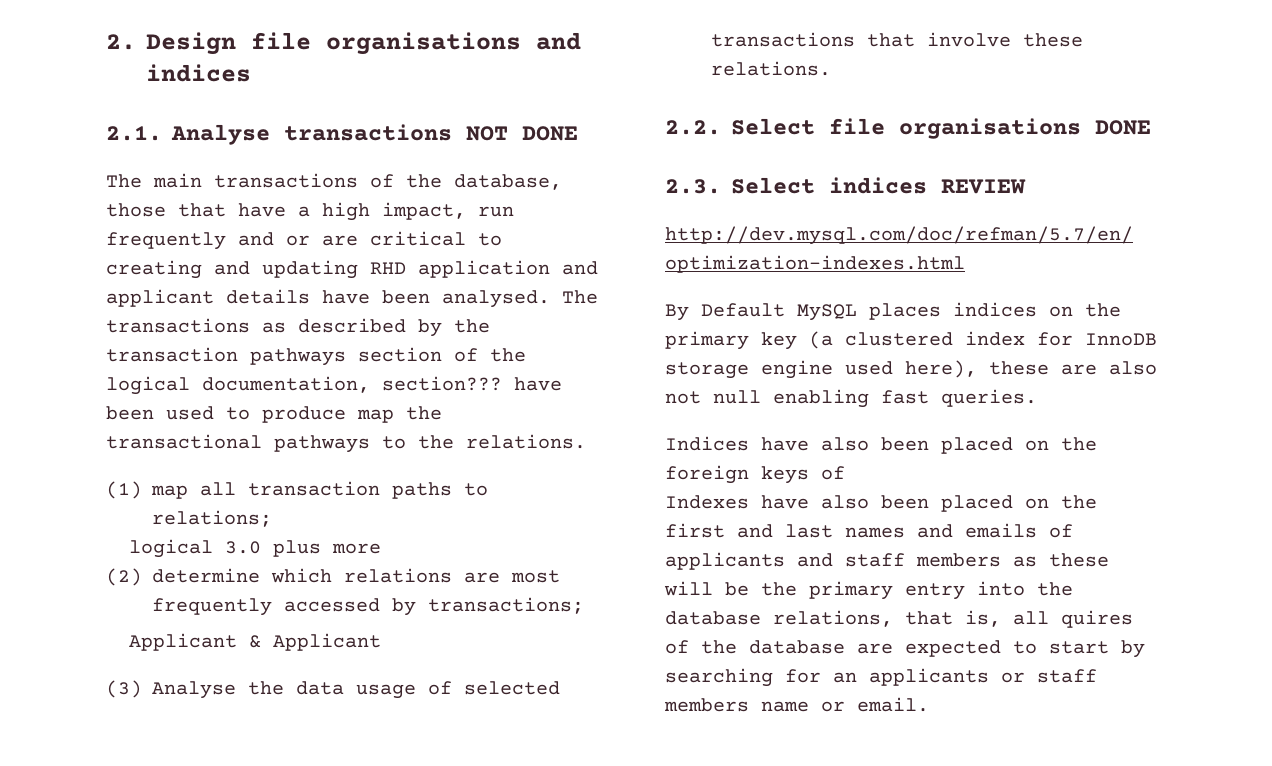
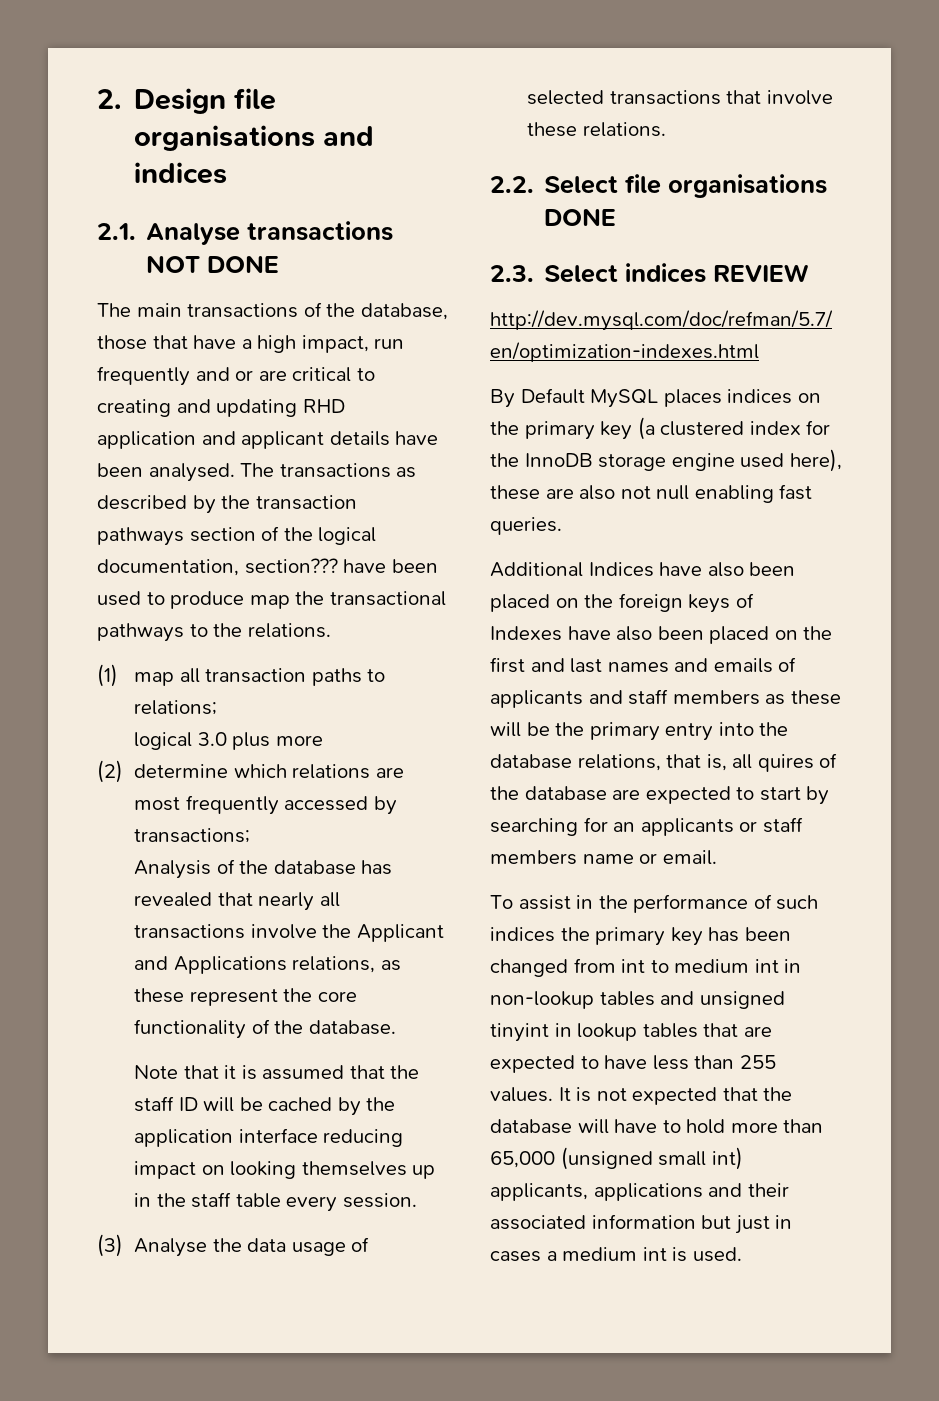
- Applicant & Applicant
+ Analysis of the database has revealed that nearly all transactions involve the Applicant and Applications relations, as these represent the core functionality of the database.
+ Note that it is assumed that the staff ID will be cached by the application interface reducing impact on looking themselves up in the staff table every session.
- By Default MySQL places indices on the primary key (a clustered index for InnoDB storage engine used here), these are also not null enabling fast queries.
+ By Default MySQL places indices on the primary key (a clustered index for the InnoDB storage engine used here), these are also not null enabling fast queries.
- Indices have also been placed on the foreign keys of
+ Additional Indices have also been placed on the foreign keys of
+ To assist in the performance of such indices the primary key has been changed from int to medium int in non-lookup tables and unsigned tinyint in lookup tables that are expected to have less than 255 values. It is not expected that the database will have to hold more than 65,000 (unsigned small int) applicants, applications and their associated information but just in cases a medium int is used.

